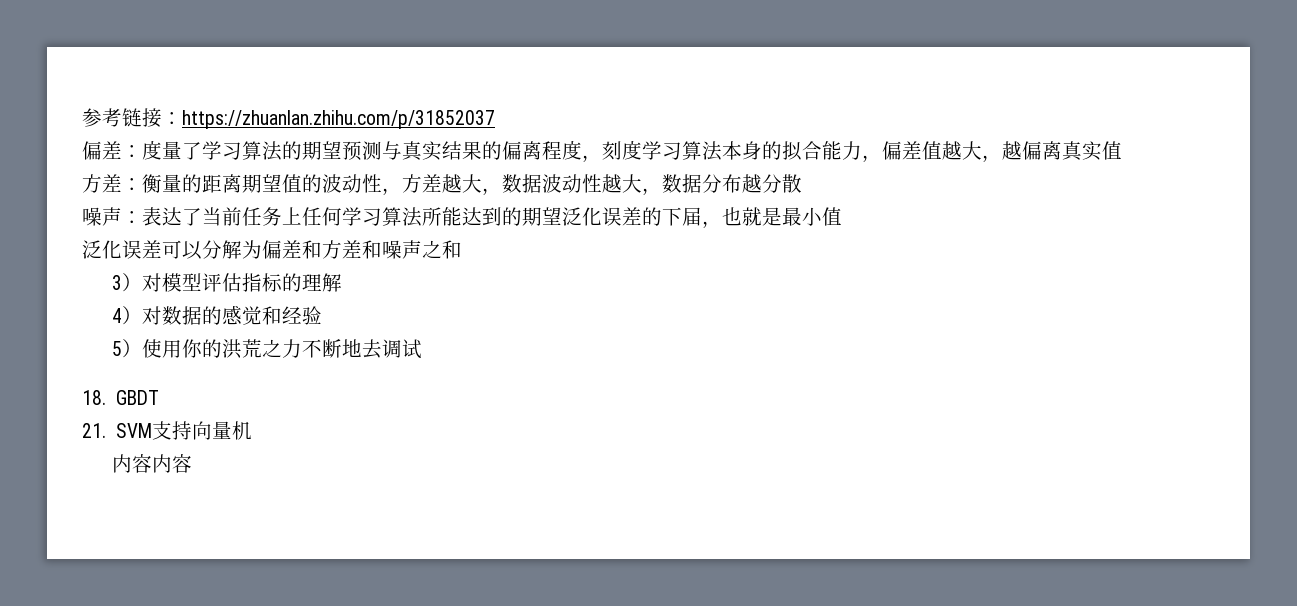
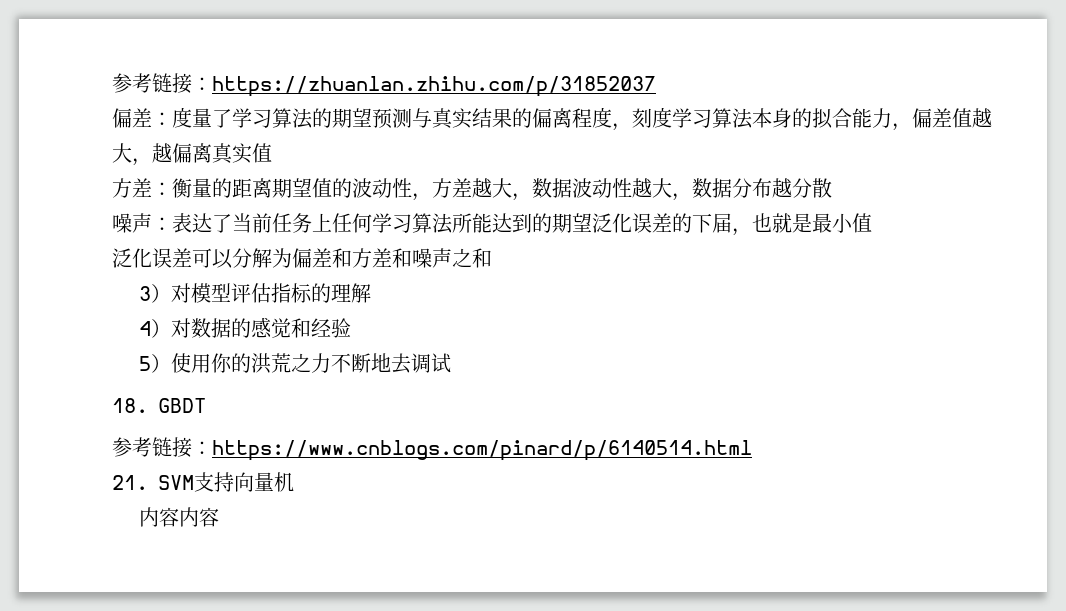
+ 参考链接：https://www.cnblogs.com/pinard/p/6140514.html

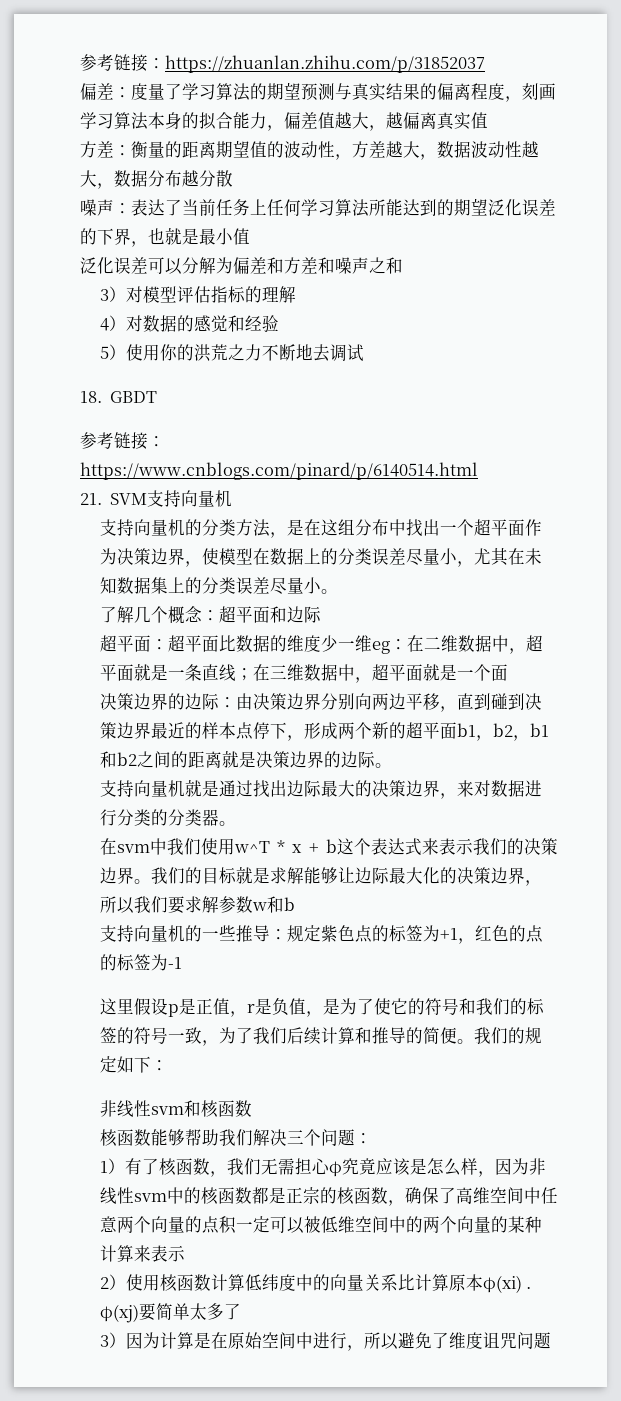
- 偏差：度量了学习算法的期望预测与真实结果的偏离程度，刻度学习算法本身的拟合能力，偏差值越大，越偏离真实值
+ 偏差：度量了学习算法的期望预测与真实结果的偏离程度，刻画学习算法本身的拟合能力，偏差值越大，越偏离真实值
- 噪声：表达了当前任务上任何学习算法所能达到的期望泛化误差的下届，也就是最小值
+ 噪声：表达了当前任务上任何学习算法所能达到的期望泛化误差的下界，也就是最小值
- 内容内容
+ 支持向量机的分类方法，是在这组分布中找出一个超平面作为决策边界，使模型在数据上的分类误差尽量小，尤其在未知数据集上的分类误差尽量小。
+ 了解几个概念：超平面和边际
+ 超平面：超平面比数据的维度少一维eg：在二维数据中，超平面就是一条直线；在三维数据中，超平面就是一个面
+ 决策边界的边际：由决策边界分别向两边平移，直到碰到决策边界最近的样本点停下，形成两个新的超平面b1，b2，b1和b2之间的距离就是决策边界的边际。
+ 支持向量机就是通过找出边际最大的决策边界，来对数据进行分类的分类器。
+ 在svm中我们使用w^T * x + b这个表达式来表示我们的决策边界。我们的目标就是求解能够让边际最大化的决策边界，所以我们要求解参数w和b
+ 支持向量机的一些推导：规定紫色点的标签为+1，红色的点的标签为-1
+ 这里假设p是正值，r是负值，是为了使它的符号和我们的标签的符号一致，为了我们后续计算和推导的简便。我们的规定如下：
+ 非线性svm和核函数
+ 核函数能够帮助我们解决三个问题：
+ 1）有了核函数，我们无需担心φ究竟应该是怎么样，因为非线性svm中的核函数都是正宗的核函数，确保了高维空间中任意两个向量的点积一定可以被低维空间中的两个向量的某种计算来表示
+ 2）使用核函数计算低纬度中的向量关系比计算原本φ(xi) . φ(xj)要简单太多了
+ 3）因为计算是在原始空间中进行，所以避免了维度诅咒问题

